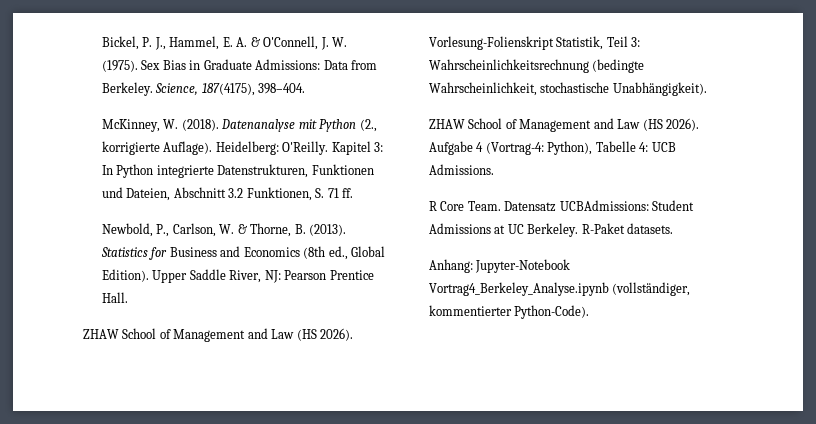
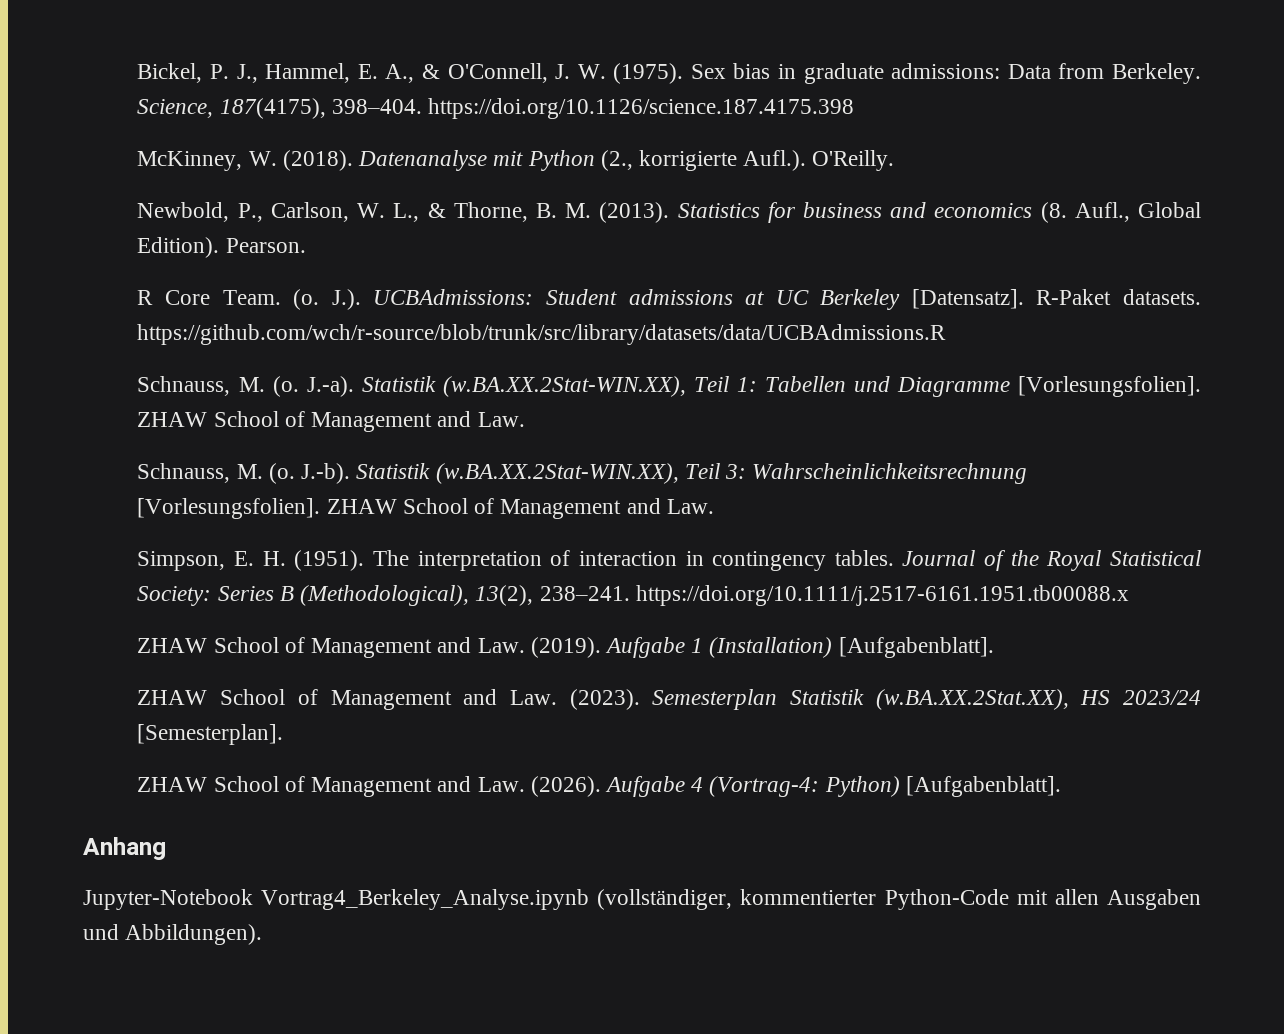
- Bickel, P. J., Hammel, E. A. & O'Connell, J. W. (1975).
+ Bickel, P. J., Hammel, E. A., & O'Connell, J. W. (1975).
- Sex Bias in Graduate Admissions: Data from Berkeley.
+ Sex bias in graduate admissions: Data from Berkeley.
- Science, 187(4175), 398–404.
+ Science, 187(4175), 398–404. https://doi.org/10.1126/science.187.4175.398
- Datenanalyse mit Python (2., korrigierte Auflage). Heidelberg: O'Reilly. Kapitel 3: In Python integrierte Datenstrukturen, Funktionen und Dateien, Abschnitt 3.2 Funktionen, S. 71 ff.
+ Datenanalyse mit Python (2., korrigierte Aufl.). O'Reilly.
- Newbold, P., Carlson, W. & Thorne, B. (2013).
+ Newbold, P., Carlson, W. L., & Thorne, B. M. (2013).
- Statistics for Business and Economics (8th ed., Global Edition). Upper Saddle River, NJ: Pearson Prentice Hall.
- ZHAW School of Management and Law (HS 2026). Vorlesung-Folienskript Statistik, Teil 3: Wahrscheinlichkeitsrechnung (bedingte Wahrscheinlichkeit, stochastische Unabhängigkeit).
- ZHAW School of Management and Law (HS 2026). Aufgabe 4 (Vortrag-4: Python), Tabelle 4: UCB Admissions.
- R Core Team. Datensatz UCBAdmissions: Student Admissions at UC Berkeley. R-Paket datasets.
- Anhang: Jupyter-Notebook Vortrag4_Berkeley_Analyse.ipynb (vollständiger, kommentierter Python-Code).
+ Statistics for business and economics (8. Aufl., Global Edition). Pearson.
+ R Core Team. (o. J.). UCBAdmissions: Student admissions at UC Berkeley [Datensatz]. R-Paket datasets. https://github.com/wch/r-source/blob/trunk/src/library/datasets/data/UCBAdmissions.R
+ Schnauss, M. (o. J.-a). Statistik (w.BA.XX.2Stat-WIN.XX), Teil 1: Tabellen und Diagramme [Vorlesungsfolien]. ZHAW School of Management and Law.
+ Schnauss, M. (o. J.-b). Statistik (w.BA.XX.2Stat-WIN.XX), Teil 3: Wahrscheinlichkeitsrechnung [Vorlesungsfolien]. ZHAW School of Management and Law.
+ Simpson, E. H. (1951). The interpretation of interaction in contingency tables. Journal of the Royal Statistical Society: Series B (Methodological), 13(2), 238–241. https://doi.org/10.1111/j.2517-6161.1951.tb00088.x
+ ZHAW School of Management and Law. (2019). Aufgabe 1 (Installation) [Aufgabenblatt].
+ ZHAW School of Management and Law. (2023). Semesterplan Statistik (w.BA.XX.2Stat.XX), HS 2023/24 [Semesterplan].
+ ZHAW School of Management and Law. (2026). Aufgabe 4 (Vortrag-4: Python) [Aufgabenblatt].
+ Anhang
+ Jupyter-Notebook Vortrag4_Berkeley_Analyse.ipynb (vollständiger, kommentierter Python-Code mit allen Ausgaben und Abbildungen).

